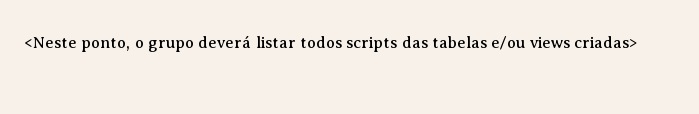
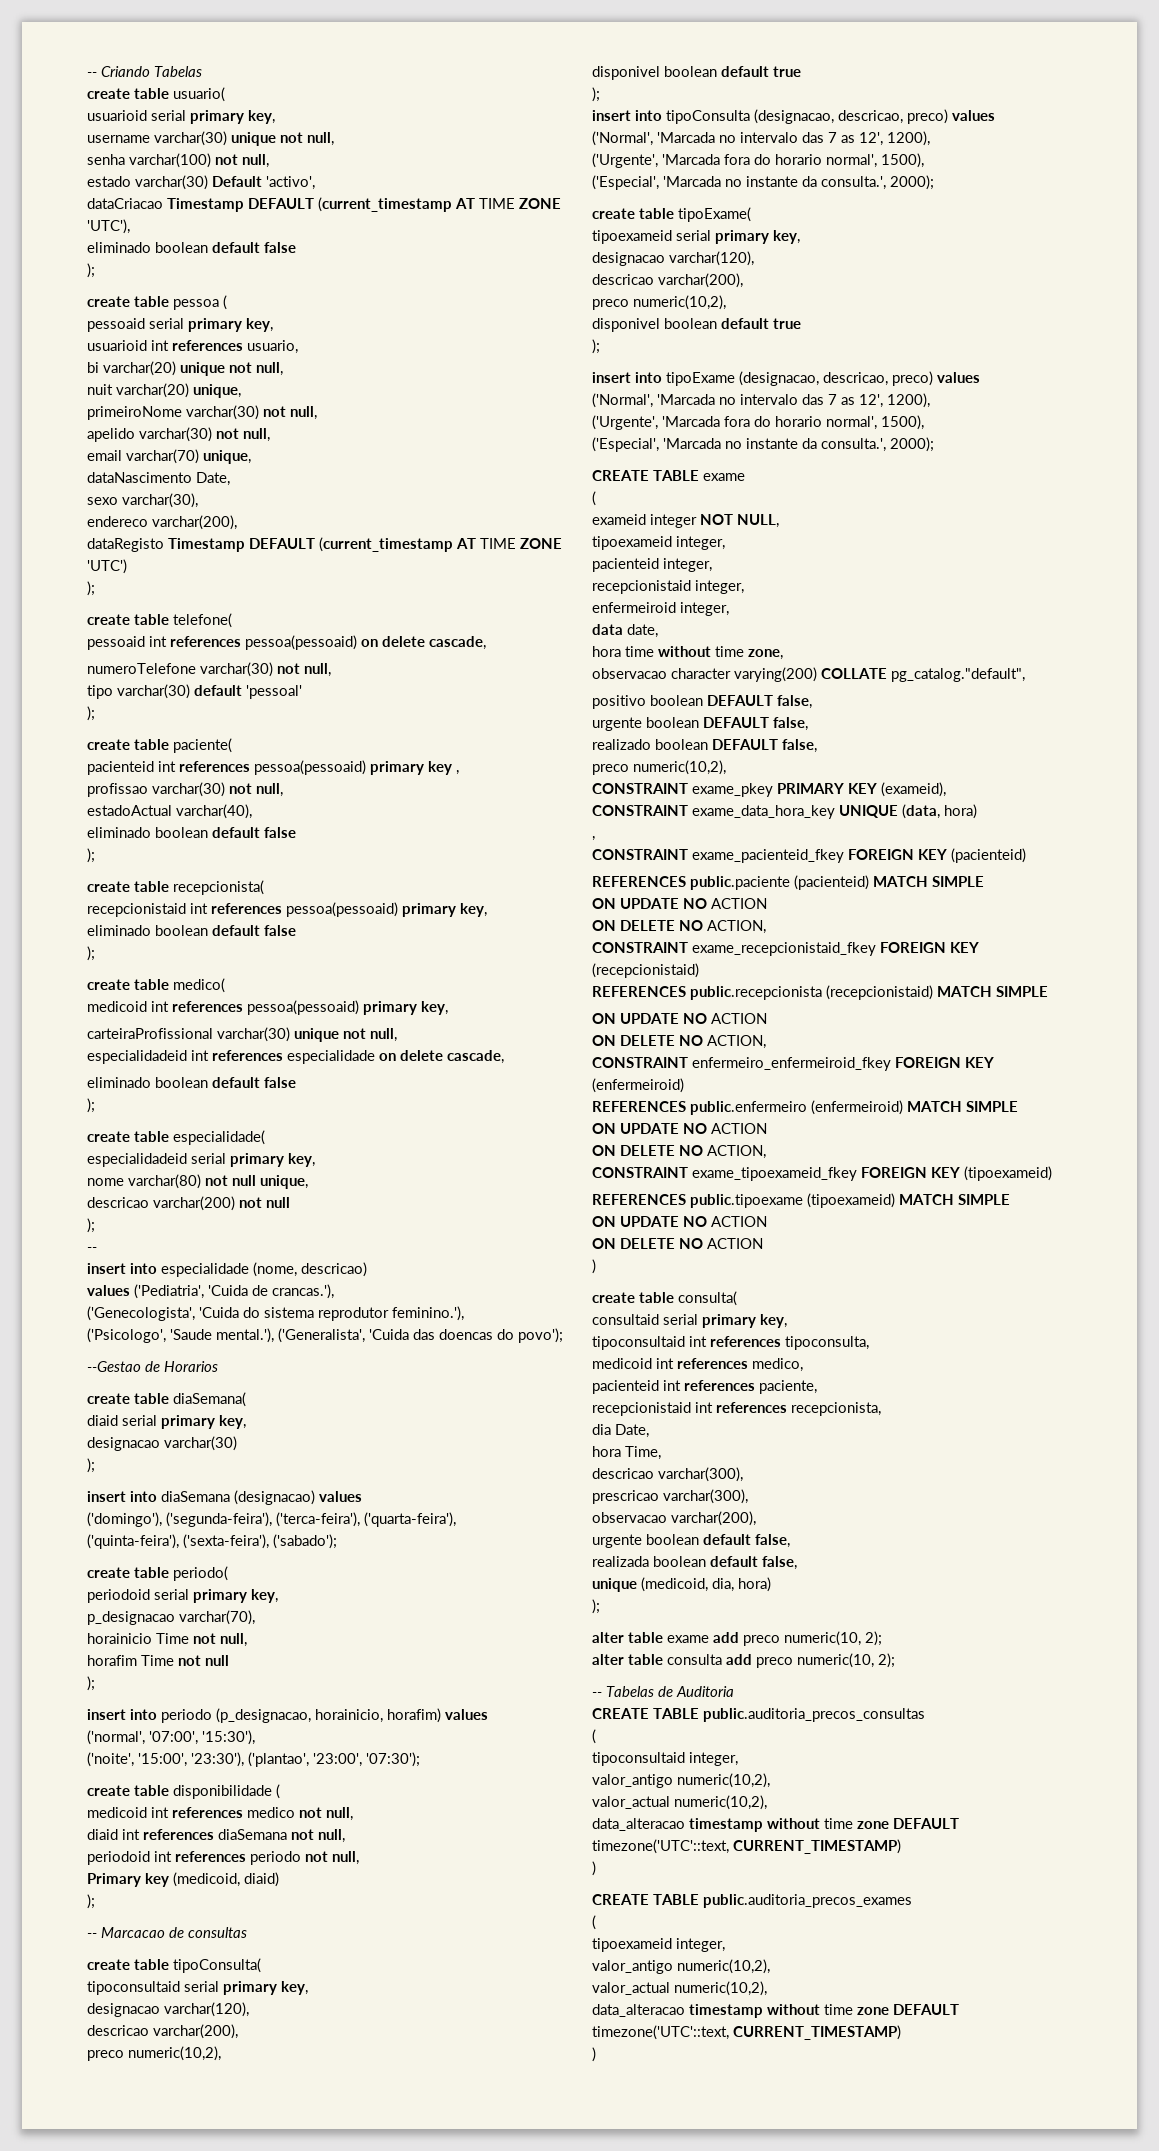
- <Neste ponto, o grupo deverá listar todos scripts das tabelas e/ou views criadas>
+ -- Criando Tabelas
+ create table usuario(
+ usuarioid serial primary key,
+ username varchar(30) unique not null,
+ senha varchar(100) not null,
+ estado varchar(30) Default 'activo',
+ dataCriacao Timestamp DEFAULT (current_timestamp AT TIME ZONE 'UTC'),
+ eliminado boolean default false
+ );
+ create table pessoa (
+ pessoaid serial primary key,
+ usuarioid int references usuario,
+ bi varchar(20) unique not null,
+ nuit varchar(20) unique,
+ primeiroNome varchar(30) not null,
+ apelido varchar(30) not null,
+ email varchar(70) unique,
+ dataNascimento Date,
+ sexo varchar(30),
+ endereco varchar(200),
+ dataRegisto Timestamp DEFAULT (current_timestamp AT TIME ZONE 'UTC')
+ );
+ create table telefone(
+ pessoaid int references pessoa(pessoaid) on delete cascade,
+ numeroTelefone varchar(30) not null,
+ tipo varchar(30) default 'pessoal'
+ );
+ create table paciente(
+ pacienteid int references pessoa(pessoaid) primary key ,
+ profissao varchar(30) not null,
+ estadoActual varchar(40),
+ eliminado boolean default false
+ );
+ create table recepcionista(
+ recepcionistaid int references pessoa(pessoaid) primary key,
+ eliminado boolean default false
+ );
+ create table medico(
+ medicoid int references pessoa(pessoaid) primary key,
+ carteiraProfissional varchar(30) unique not null,
+ especialidadeid int references especialidade on delete cascade,
+ eliminado boolean default false
+ );
+ create table especialidade(
+ especialidadeid serial primary key,
+ nome varchar(80) not null unique,
+ descricao varchar(200) not null
+ );
+ --
+ insert into especialidade (nome, descricao)
+ values ('Pediatria', 'Cuida de crancas.'),
+ ('Genecologista', 'Cuida do sistema reprodutor feminino.'),
+ ('Psicologo', 'Saude mental.'), ('Generalista', 'Cuida das doencas do povo');
+ --Gestao de Horarios
+ create table diaSemana(
+ diaid serial primary key,
+ designacao varchar(30)
+ );
+ insert into diaSemana (designacao) values
+ ('domingo'), ('segunda-feira'), ('terca-feira'), ('quarta-feira'),
+ ('quinta-feira'), ('sexta-feira'), ('sabado');
+ create table periodo(
+ periodoid serial primary key,
+ p_designacao varchar(70),
+ horainicio Time not null,
+ horafim Time not null
+ );
+ insert into periodo (p_designacao, horainicio, horafim) values
+ ('normal', '07:00', '15:30'),
+ ('noite', '15:00', '23:30'), ('plantao', '23:00', '07:30');
+ create table disponibilidade (
+ medicoid int references medico not null,
+ diaid int references diaSemana not null,
+ periodoid int references periodo not null,
+ Primary key (medicoid, diaid)
+ );
+ -- Marcacao de consultas
+ create table tipoConsulta(
+ tipoconsultaid serial primary key,
+ designacao varchar(120),
+ descricao varchar(200),
+ preco numeric(10,2),
+ disponivel boolean default true
+ );
+ insert into tipoConsulta (designacao, descricao, preco) values
+ ('Normal', 'Marcada no intervalo das 7 as 12', 1200),
+ ('Urgente', 'Marcada fora do horario normal', 1500),
+ ('Especial', 'Marcada no instante da consulta.', 2000);
+ create table tipoExame(
+ tipoexameid serial primary key,
+ designacao varchar(120),
+ descricao varchar(200),
+ preco numeric(10,2),
+ disponivel boolean default true
+ );
+ insert into tipoExame (designacao, descricao, preco) values
+ ('Normal', 'Marcada no intervalo das 7 as 12', 1200),
+ ('Urgente', 'Marcada fora do horario normal', 1500),
+ ('Especial', 'Marcada no instante da consulta.', 2000);
+ CREATE TABLE exame
+ (
+ exameid integer NOT NULL,
+ tipoexameid integer,
+ pacienteid integer,
+ recepcionistaid integer,
+ enfermeiroid integer,
+ data date,
+ hora time without time zone,
+ observacao character varying(200) COLLATE pg_catalog."default",
+ positivo boolean DEFAULT false,
+ urgente boolean DEFAULT false,
+ realizado boolean DEFAULT false,
+ preco numeric(10,2),
+ CONSTRAINT exame_pkey PRIMARY KEY (exameid),
+ CONSTRAINT exame_data_hora_key UNIQUE (data, hora)
+ ,
+ CONSTRAINT exame_pacienteid_fkey FOREIGN KEY (pacienteid)
+ REFERENCES public.paciente (pacienteid) MATCH SIMPLE
+ ON UPDATE NO ACTION
+ ON DELETE NO ACTION,
+ CONSTRAINT exame_recepcionistaid_fkey FOREIGN KEY (recepcionistaid)
+ REFERENCES public.recepcionista (recepcionistaid) MATCH SIMPLE
+ ON UPDATE NO ACTION
+ ON DELETE NO ACTION,
+ CONSTRAINT enfermeiro_enfermeiroid_fkey FOREIGN KEY (enfermeiroid)
+ REFERENCES public.enfermeiro (enfermeiroid) MATCH SIMPLE
+ ON UPDATE NO ACTION
+ ON DELETE NO ACTION,
+ CONSTRAINT exame_tipoexameid_fkey FOREIGN KEY (tipoexameid)
+ REFERENCES public.tipoexame (tipoexameid) MATCH SIMPLE
+ ON UPDATE NO ACTION
+ ON DELETE NO ACTION
+ )
+ create table consulta(
+ consultaid serial primary key,
+ tipoconsultaid int references tipoconsulta,
+ medicoid int references medico,
+ pacienteid int references paciente,
+ recepcionistaid int references recepcionista,
+ dia Date,
+ hora Time,
+ descricao varchar(300),
+ prescricao varchar(300),
+ observacao varchar(200),
+ urgente boolean default false,
+ realizada boolean default false,
+ unique (medicoid, dia, hora)
+ );
+ alter table exame add preco numeric(10, 2);
+ alter table consulta add preco numeric(10, 2);
+ -- Tabelas de Auditoria
+ CREATE TABLE public.auditoria_precos_consultas
+ (
+ tipoconsultaid integer,
+ valor_antigo numeric(10,2),
+ valor_actual numeric(10,2),
+ data_alteracao timestamp without time zone DEFAULT timezone('UTC'::text, CURRENT_TIMESTAMP)
+ )
+ CREATE TABLE public.auditoria_precos_exames
+ (
+ tipoexameid integer,
+ valor_antigo numeric(10,2),
+ valor_actual numeric(10,2),
+ data_alteracao timestamp without time zone DEFAULT timezone('UTC'::text, CURRENT_TIMESTAMP)
+ )

